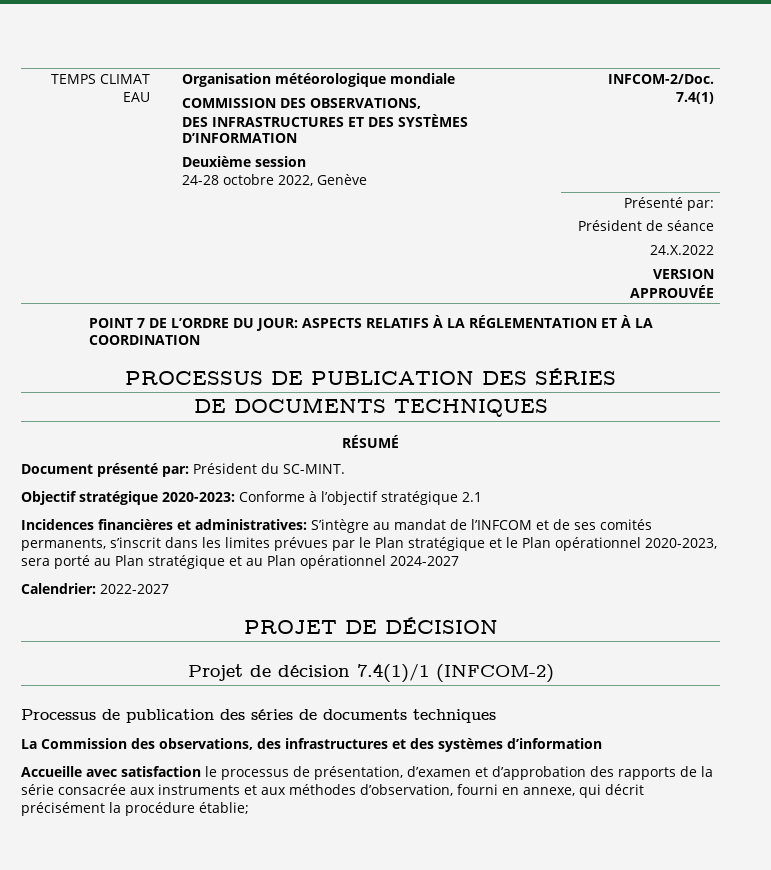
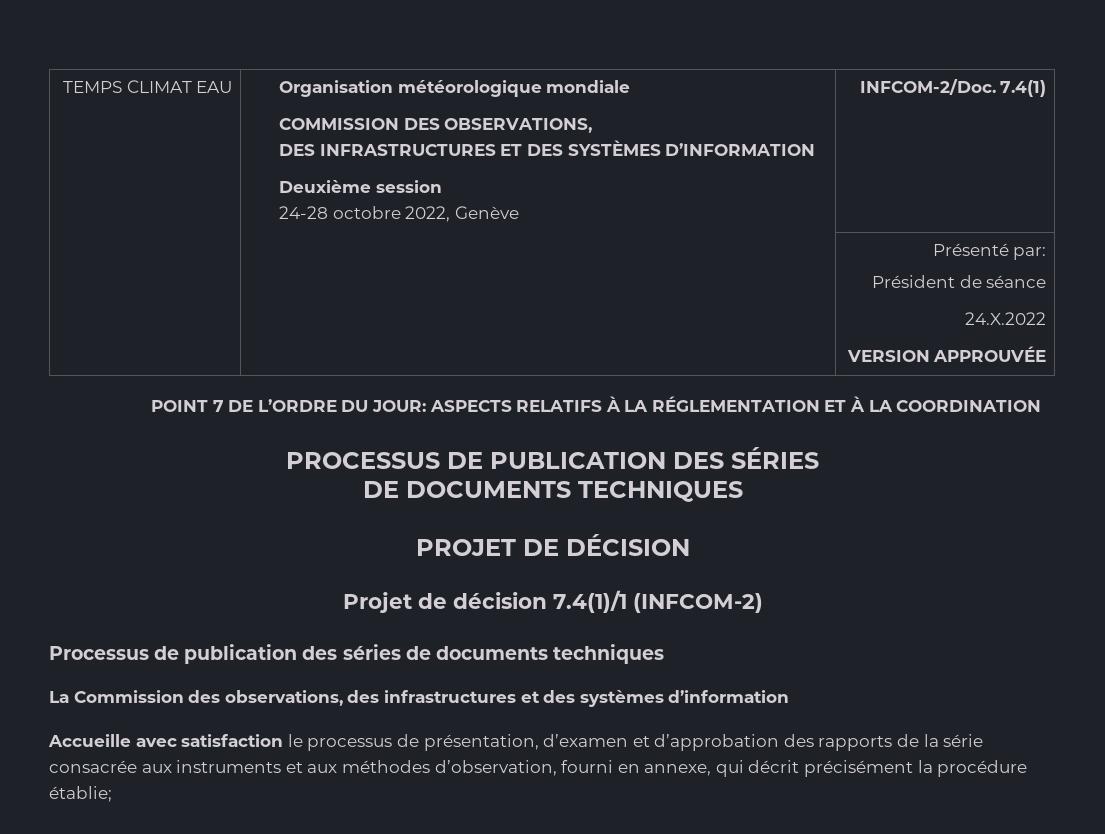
- RÉSUMÉ
- Document présenté par: Président du SC-MINT.
- Objectif stratégique 2020-2023: Conforme à l’objectif stratégique 2.1
- Incidences financières et administratives: S’intègre au mandat de l’INFCOM et de ses comités permanents, s’inscrit dans les limites prévues par le Plan stratégique et le Plan opérationnel 2020-2023, sera porté au Plan stratégique et au Plan opérationnel 2024-2027
- Calendrier: 2022-2027

